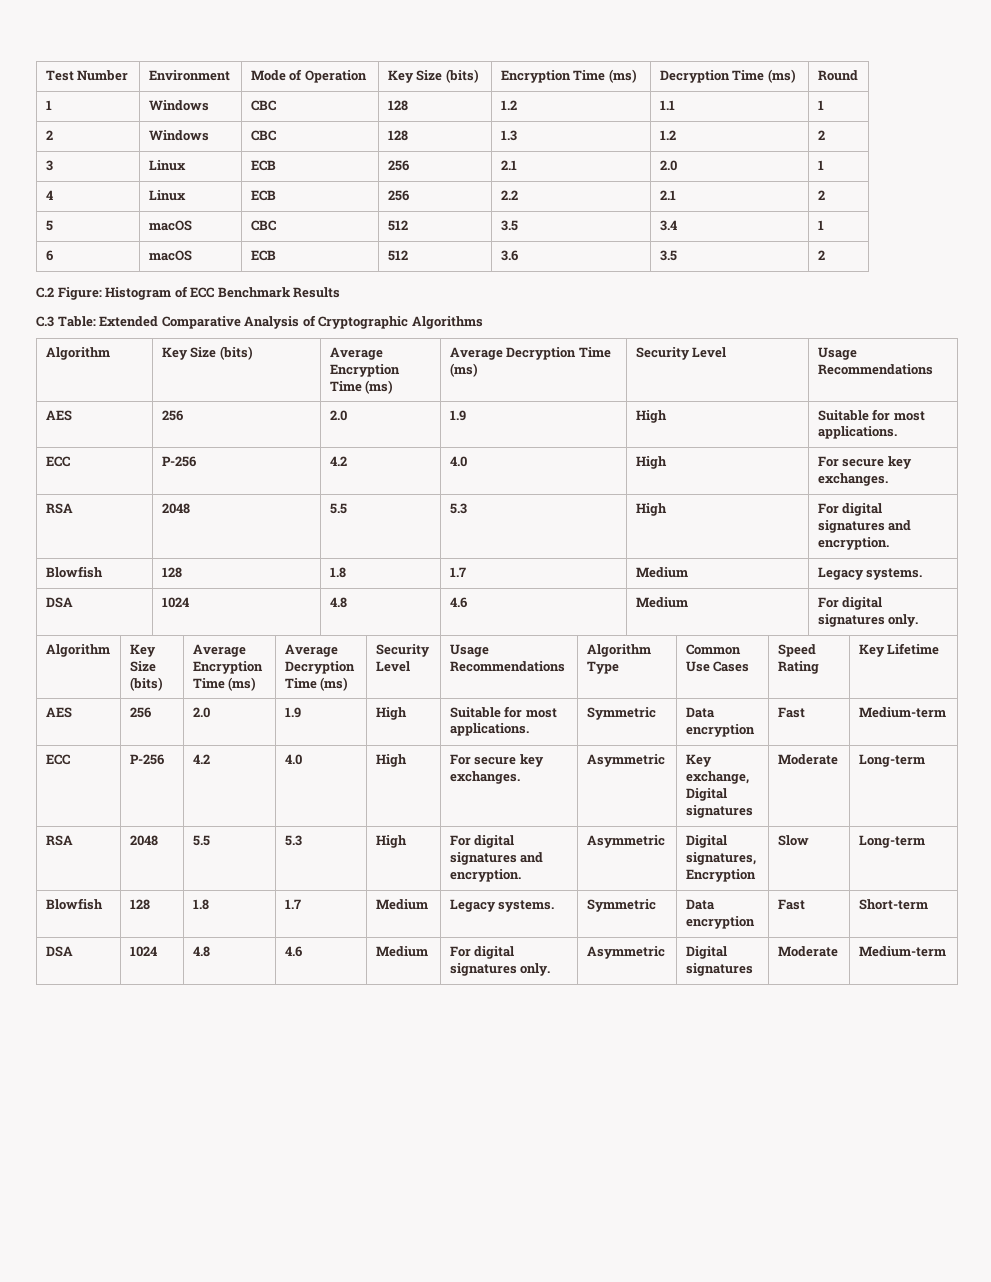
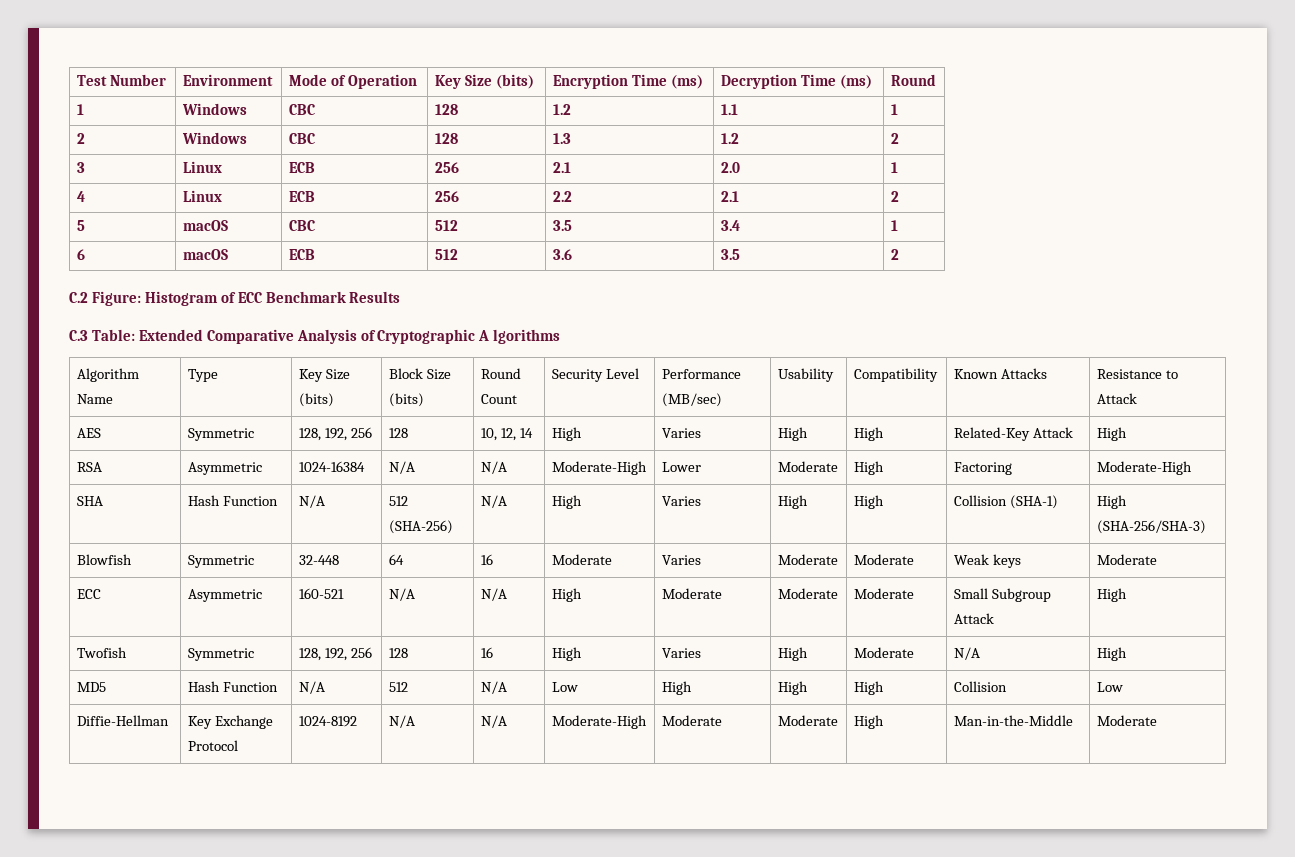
- C.3 Table: Extended Comparative Analysis of Cryptographic Algorithms
- Algorithm | Key Size (bits) | Average Encryption Time (ms) | Average Decryption Time (ms) | Security Level | Usage Recommendations
- AES | 256 | 2.0 | 1.9 | High | Suitable for most applications.
- ECC | P-256 | 4.2 | 4.0 | High | For secure key exchanges.
- RSA | 2048 | 5.5 | 5.3 | High | For digital signatures and encryption.
- Blowfish | 128 | 1.8 | 1.7 | Medium | Legacy systems.
- DSA | 1024 | 4.8 | 4.6 | Medium | For digital signatures only.
- Algorithm | Key Size (bits) | Average Encryption Time (ms) | Average Decryption Time (ms) | Security Level | Usage Recommendations | Algorithm Type | Common Use Cases | Speed Rating | Key Lifetime
- AES | 256 | 2.0 | 1.9 | High | Suitable for most applications. | Symmetric | Data encryption | Fast | Medium-term
- ECC | P-256 | 4.2 | 4.0 | High | For secure key exchanges. | Asymmetric | Key exchange, Digital signatures | Moderate | Long-term
- RSA | 2048 | 5.5 | 5.3 | High | For digital signatures and encryption. | Asymmetric | Digital signatures, Encryption | Slow | Long-term
- Blowfish | 128 | 1.8 | 1.7 | Medium | Legacy systems. | Symmetric | Data encryption | Fast | Short-term
- DSA | 1024 | 4.8 | 4.6 | Medium | For digital signatures only. | Asymmetric | Digital signatures | Moderate | Medium-term
+ C.3 Table: Extended Comparative Analysis of Cryptographic A lgorithms
+ Algorithm Name | Type | Key Size (bits) | Block Size (bits) | Round Count | Security Level | Performance (MB/sec) | Usability | Compatibility | Known Attacks | Resistance to Attack
+ AES | Symmetric | 128, 192, 256 | 128 | 10, 12, 14 | High | Varies | High | High | Related-Key Attack | High
+ RSA | Asymmetric | 1024-16384 | N/A | N/A | Moderate-High | Lower | Moderate | High | Factoring | Moderate-High
+ SHA | Hash Function | N/A | 512 (SHA-256) | N/A | High | Varies | High | High | Collision (SHA-1) | High (SHA-256/SHA-3)
+ Blowfish | Symmetric | 32-448 | 64 | 16 | Moderate | Varies | Moderate | Moderate | Weak keys | Moderate
+ ECC | Asymmetric | 160-521 | N/A | N/A | High | Moderate | Moderate | Moderate | Small Subgroup Attack | High
+ Twofish | Symmetric | 128, 192, 256 | 128 | 16 | High | Varies | High | Moderate | N/A | High
+ MD5 | Hash Function | N/A | 512 | N/A | Low | High | High | High | Collision | Low
+ Diffie-Hellman | Key Exchange Protocol | 1024-8192 | N/A | N/A | Moderate-High | Moderate | Moderate | High | Man-in-the-Middle | Moderate

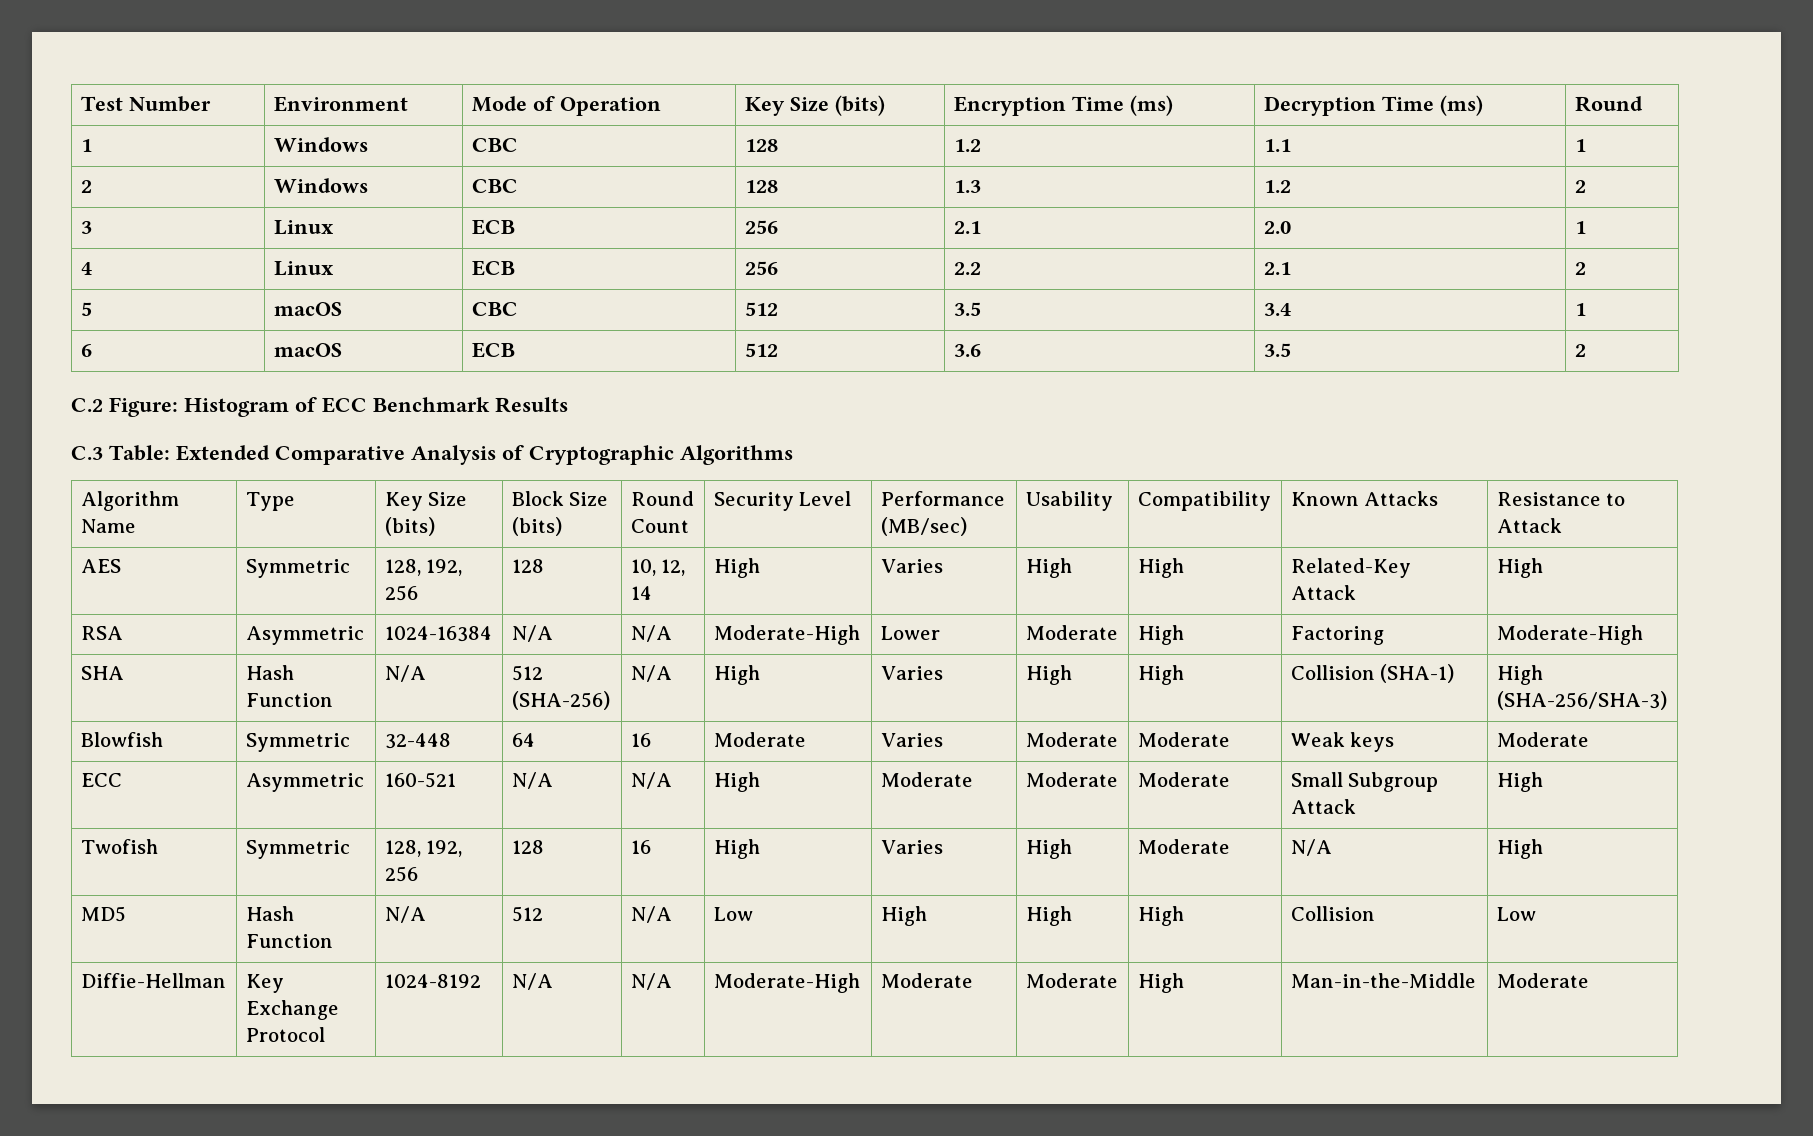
- C.3 Table: Extended Comparative Analysis of Cryptographic A lgorithms
+ C.3 Table: Extended Comparative Analysis of Cryptographic Algorithms

